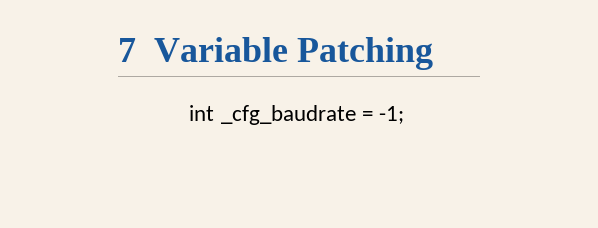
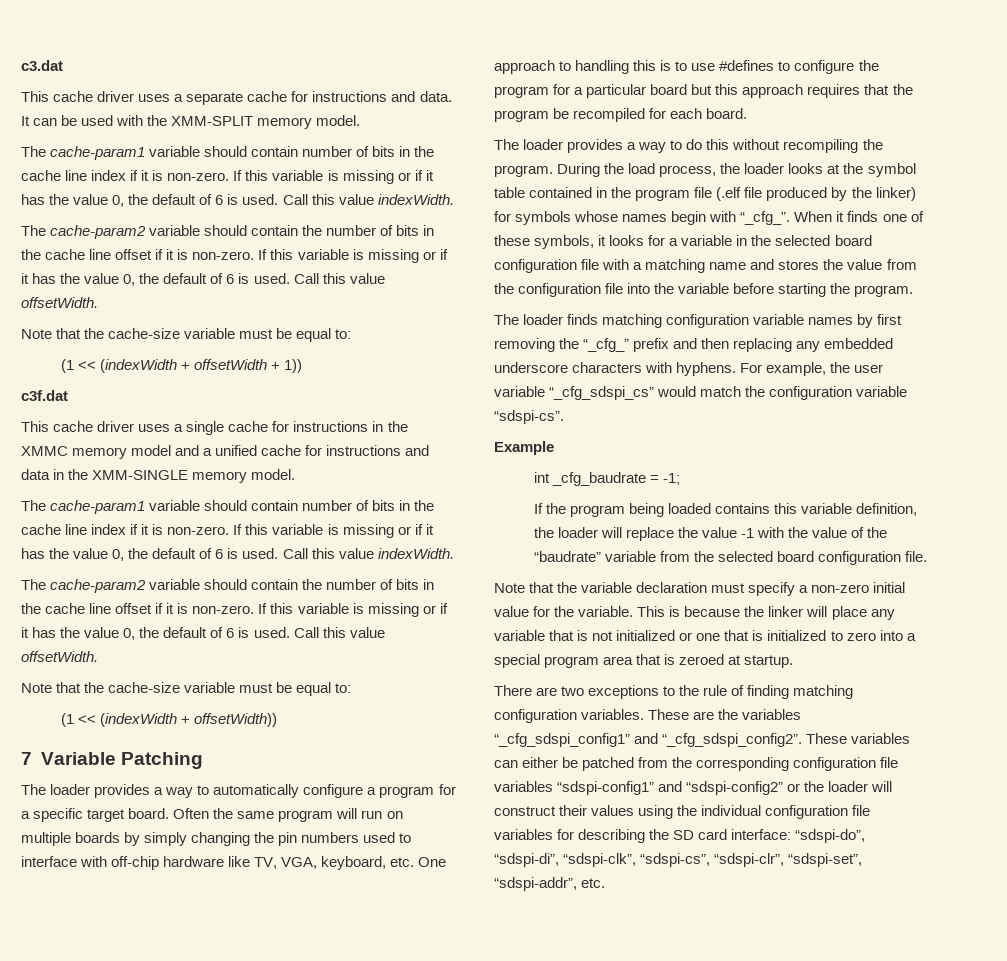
+ c3.dat
+ This cache driver uses a separate cache for instructions and data. It can be used with the XMM-SPLIT memory model.
+ The cache-param1 variable should contain number of bits in the cache line index if it is non-zero. If this variable is missing or if it has the value 0, the default of 6 is used. Call this value indexWidth.
+ The cache-param2 variable should contain the number of bits in the cache line offset if it is non-zero. If this variable is missing or if it has the value 0, the default of 6 is used. Call this value offsetWidth.
+ Note that the cache-size variable must be equal to:
+ (1 << (indexWidth + offsetWidth + 1))
+ c3f.dat
+ This cache driver uses a single cache for instructions in the XMMC memory model and a unified cache for instructions and data in the XMM-SINGLE memory model.
+ The cache-param1 variable should contain number of bits in the cache line index if it is non-zero. If this variable is missing or if it has the value 0, the default of 6 is used. Call this value indexWidth.
+ The cache-param2 variable should contain the number of bits in the cache line offset if it is non-zero. If this variable is missing or if it has the value 0, the default of 6 is used. Call this value offsetWidth.
+ Note that the cache-size variable must be equal to:
+ (1 << (indexWidth + offsetWidth))
  7 Variable Patching
+ The loader provides a way to automatically configure a program for a specific target board. Often the same program will run on multiple boards by simply changing the pin numbers used to interface with off-chip hardware like TV, VGA, keyboard, etc. One approach to handling this is to use #defines to configure the program for a particular board but this approach requires that the program be recompiled for each board.
+ The loader provides a way to do this without recompiling the program. During the load process, the loader looks at the symbol table contained in the program file (.elf file produced by the linker) for symbols whose names begin with “_cfg_”. When it finds one of these symbols, it looks for a variable in the selected board configuration file with a matching name and stores the value from the configuration file into the variable before starting the program.
+ The loader finds matching configuration variable names by first removing the “_cfg_” prefix and then replacing any embedded underscore characters with hyphens. For example, the user variable “_cfg_sdspi_cs” would match the configuration variable “sdspi-cs”.
+ Example
  int _cfg_baudrate = -1;
+ If the program being loaded contains this variable definition, the loader will replace the value -1 with the value of the “baudrate” variable from the selected board configuration file.
+ Note that the variable declaration must specify a non-zero initial value for the variable. This is because the linker will place any variable that is not initialized or one that is initialized to zero into a special program area that is zeroed at startup.
+ There are two exceptions to the rule of finding matching configuration variables. These are the variables “_cfg_sdspi_config1” and “_cfg_sdspi_config2”. These variables can either be patched from the corresponding configuration file variables “sdspi-config1” and “sdspi-config2” or the loader will construct their values using the individual configuration file variables for describing the SD card interface: “sdspi-do”, “sdspi-di”, “sdspi-clk”, “sdspi-cs”, “sdspi-clr”, “sdspi-set”, “sdspi-addr”, etc.

